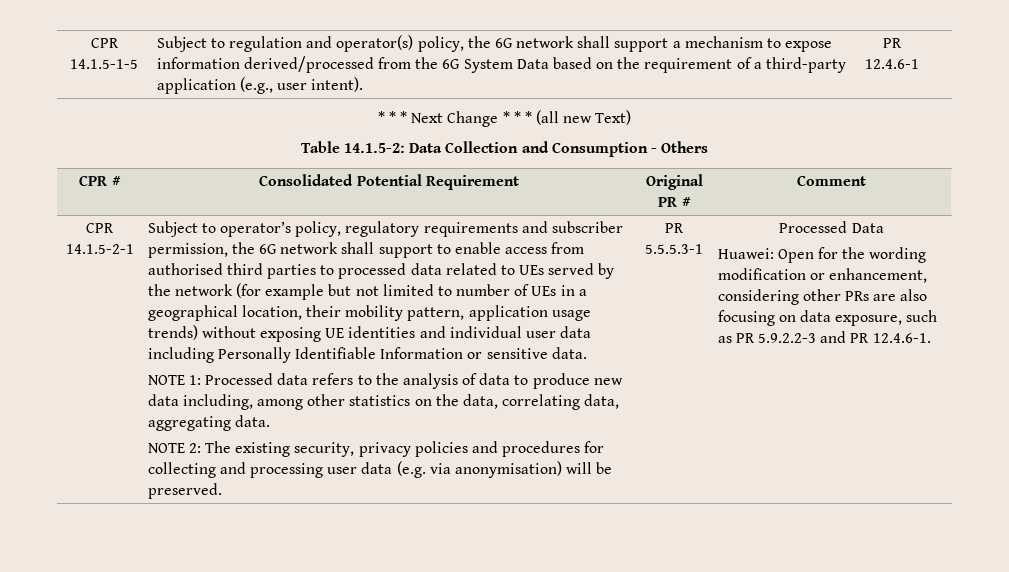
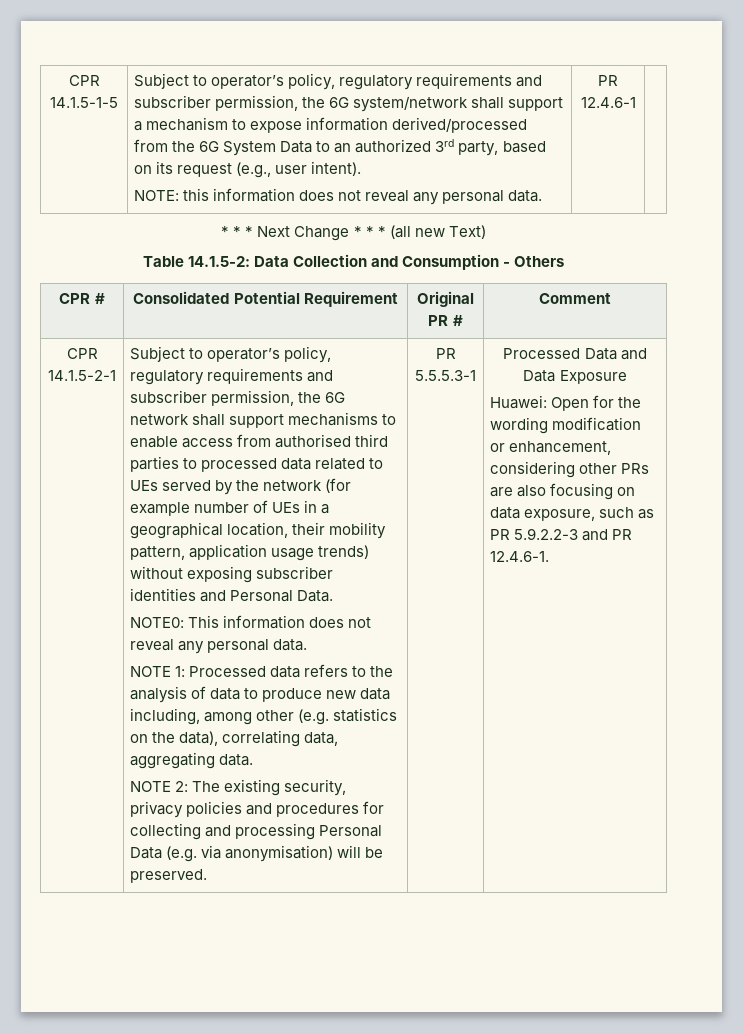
- Subject to regulation and operator(s) policy, the 6G network shall support a mechanism to expose information derived/processed from the 6G System Data based on the requirement of a third-party application (e.g., user intent).
+ Subject to operator’s policy, regulatory requirements and subscriber permission, the 6G system/network shall support a mechanism to expose information derived/processed from the 6G System Data to an authorized 3rd party, based on its request (e.g., user intent).
+ NOTE: this information does not reveal any personal data.
- Subject to operator’s policy, regulatory requirements and subscriber permission, the 6G network shall support to enable access from authorised third parties to processed data related to UEs served by the network (for example but not limited to number of UEs in a geographical location, their mobility pattern, application usage trends) without exposing UE identities and individual user data including Personally Identifiable Information or sensitive data.
+ Subject to operator’s policy, regulatory requirements and subscriber permission, the 6G network shall support mechanisms to enable access from authorised third parties to processed data related to UEs served by the network (for example number of UEs in a geographical location, their mobility pattern, application usage trends) without exposing subscriber identities and Personal Data.
+ NOTE0: This information does not reveal any personal data.
- NOTE 1: Processed data refers to the analysis of data to produce new data including, among other statistics on the data, correlating data, aggregating data.
+ NOTE 1: Processed data refers to the analysis of data to produce new data including, among other (e.g. statistics on the data), correlating data, aggregating data.
- NOTE 2: The existing security, privacy policies and procedures for collecting and processing user data (e.g. via anonymisation) will be preserved.
+ NOTE 2: The existing security, privacy policies and procedures for collecting and processing Personal Data (e.g. via anonymisation) will be preserved.
- Processed Data
+ Processed Data and Data Exposure

